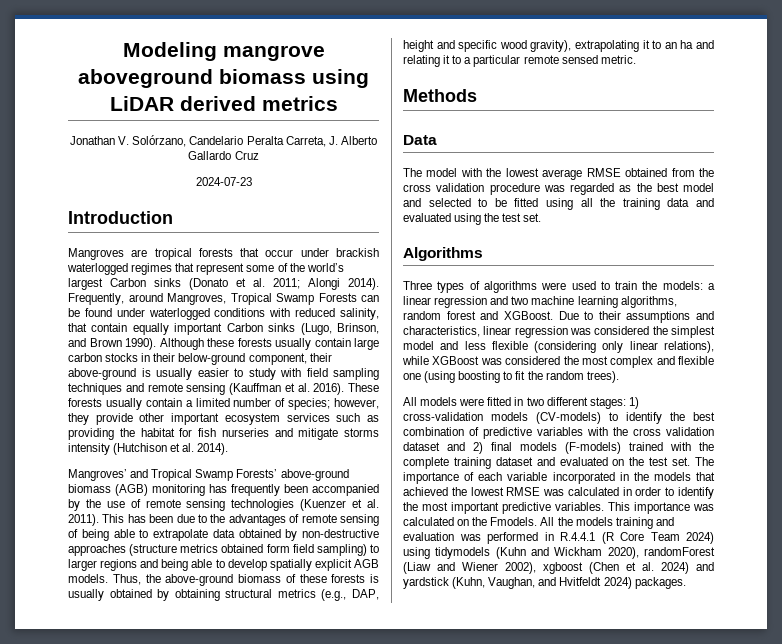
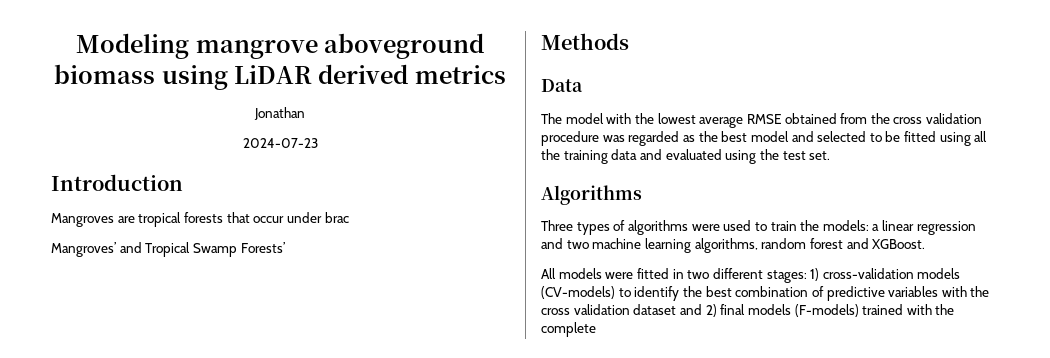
- Jonathan V. Solórzano, Candelario Peralta Carreta, J. Alberto Gallardo Cruz
+ Jonathan
- Mangroves are tropical forests that occur under brackish waterlogged regimes that represent some of the world’s largest Carbon sinks (Donato et al. 2011; Alongi 2014). Frequently, around Mangroves, Tropical Swamp Forests can be found under waterlogged conditions with reduced salinity, that contain equally important Carbon sinks (Lugo, Brinson, and Brown 1990). Although these forests usually contain large carbon stocks in their below-ground component, their above-ground is usually easier to study with field sampling techniques and remote sensing (Kauffman et al. 2016). These forests usually contain a limited number of species; however, they provide other important ecosystem services such as providing the habitat for fish nurseries and mitigate storms intensity (Hutchison et al. 2014).
+ Mangroves are tropical forests that occur under brac
- Mangroves’ and Tropical Swamp Forests’ above-ground biomass (AGB) monitoring has frequently been accompanied by the use of remote sensing technologies (Kuenzer et al. 2011). This has been due to the advantages of remote sensing of being able to extrapolate data obtained by non-destructive approaches (structure metrics obtained form field sampling) to larger regions and being able to develop spatially explicit AGB models. Thus, the above-ground biomass of these forests is usually obtained by obtaining structural metrics (e.g., DAP, height and specific wood gravity), extrapolating it to an ha and relating it to a particular remote sensed metric.
+ Mangroves’ and Tropical Swamp Forests’
- Due to their assumptions and characteristics, linear regression was considered the simplest model and less flexible (considering only linear relations), while XGBoost was considered the most complex and flexible one (using boosting to fit the random trees).
- All models were fitted in two different stages: 1) cross-validation models (CV-models) to identify the best combination of predictive variables with the cross validation dataset and 2) final models (F-models) trained with the complete training dataset and evaluated on the test set. The importance of each variable incorporated in the models that achieved the lowest RMSE was calculated in order to identify the most important predictive variables. This importance was calculated on the Fmodels. All the models training and evaluation was performed in R.4.4.1 (R Core Team 2024) using tidymodels (Kuhn and Wickham 2020), randomForest (Liaw and Wiener 2002), xgboost (Chen et al. 2024) and yardstick (Kuhn, Vaughan, and Hvitfeldt 2024) packages.
+ All models were fitted in two different stages: 1) cross-validation models (CV-models) to identify the best combination of predictive variables with the cross validation dataset and 2) final models (F-models) trained with the complete

